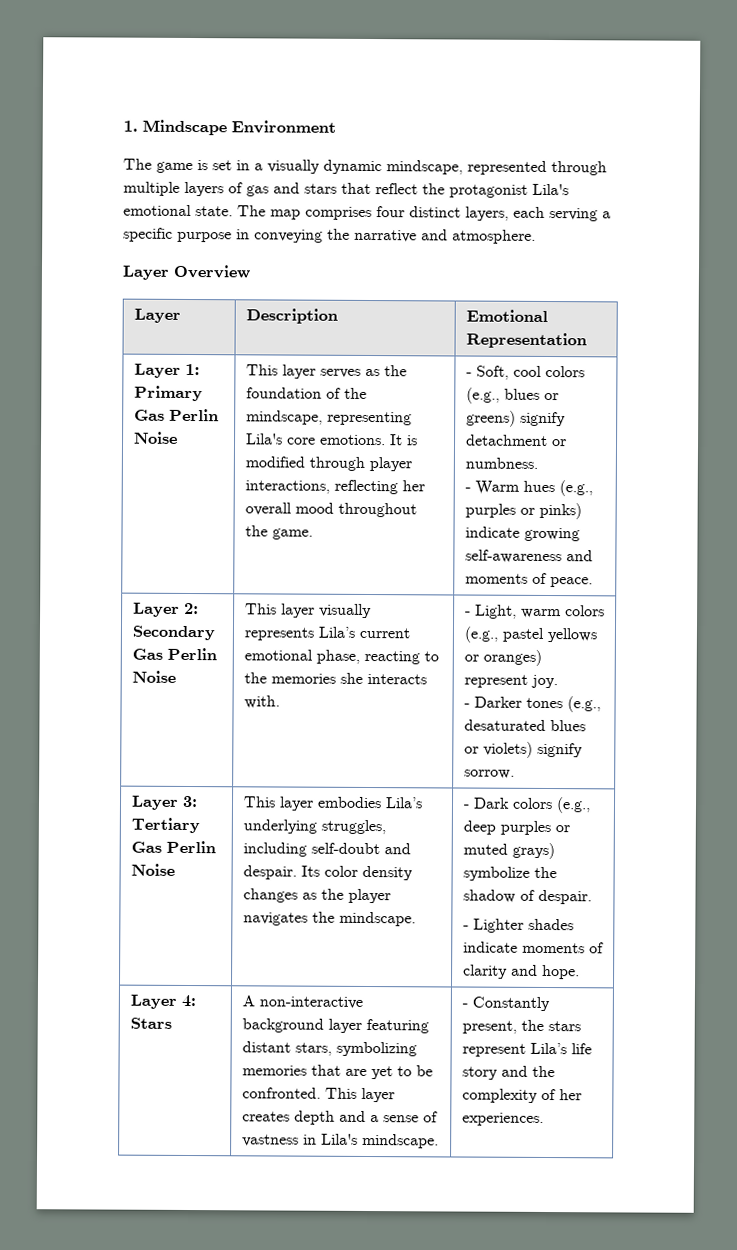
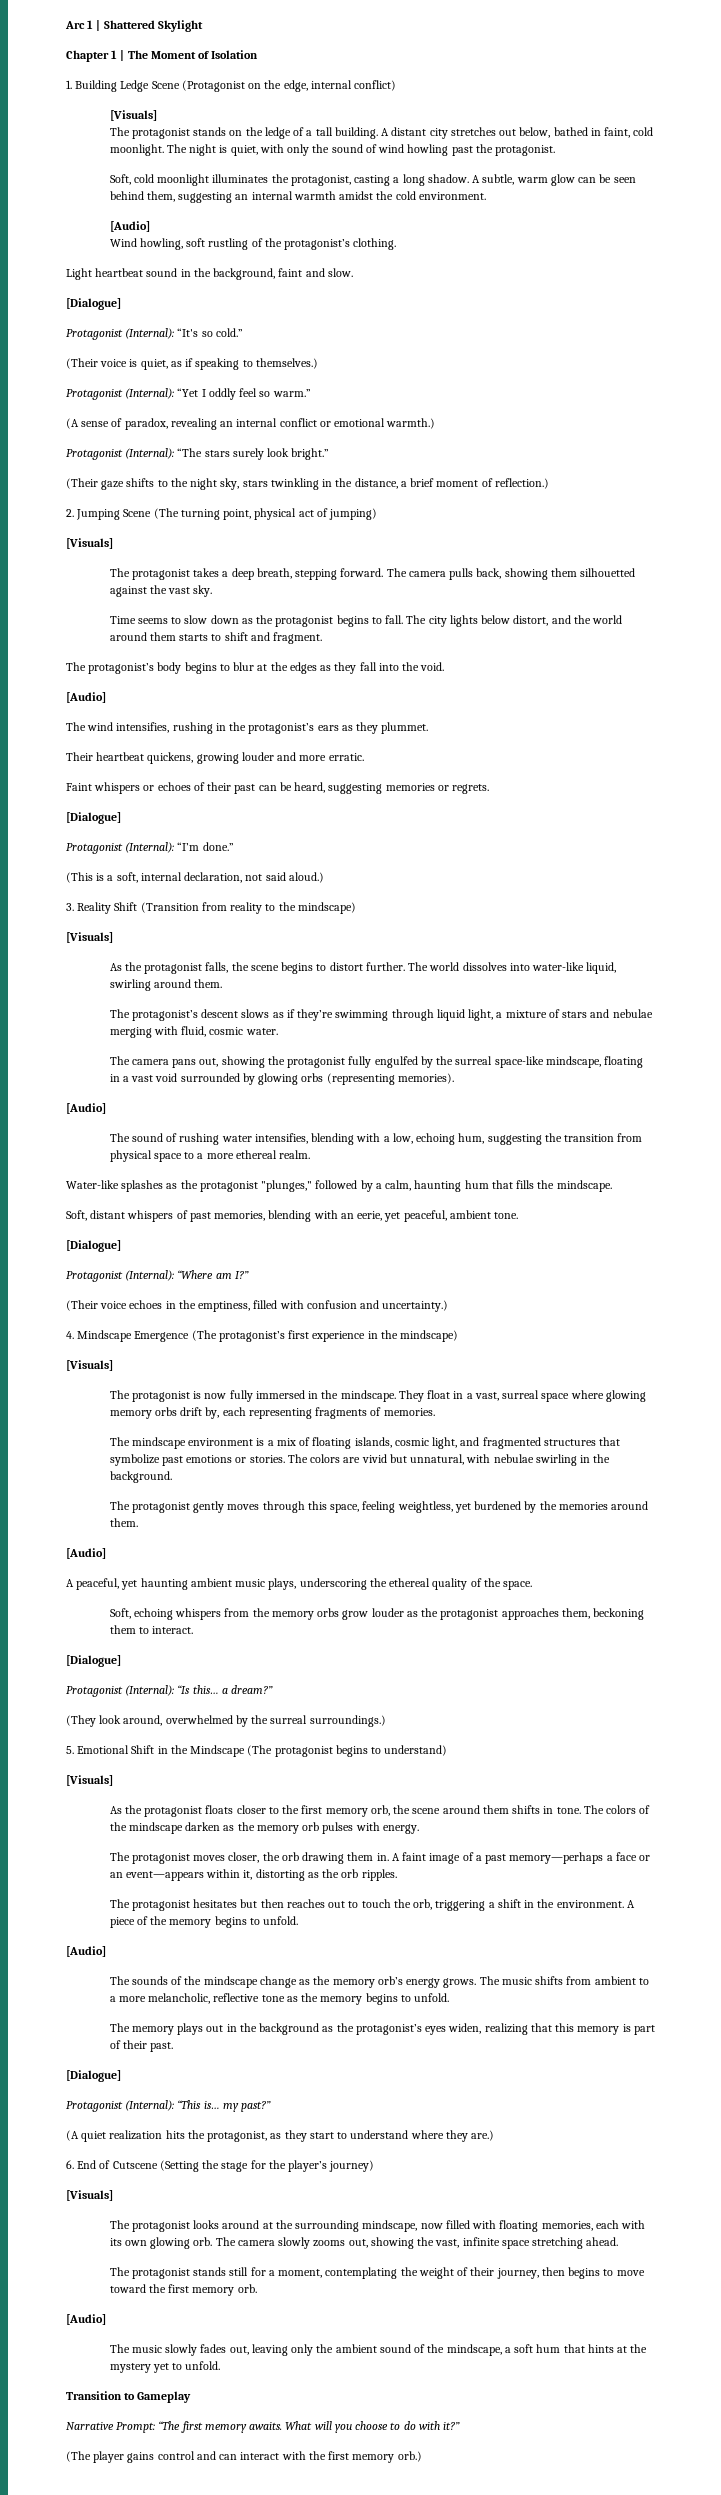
- 1. Mindscape Environment
- The game is set in a visually dynamic mindscape, represented through multiple layers of gas and stars that reflect the protagonist Lila's emotional state. The map comprises four distinct layers, each serving a specific purpose in conveying the narrative and atmosphere.
- Layer Overview
- Layer | Description | Emotional Representation
- Layer 1: Primary Gas Perlin Noise | This layer serves as the foundation of the mindscape, representing Lila's core emotions. It is modified through player interactions, reflecting her overall mood throughout the game. | - Soft, cool colors (e.g., blues or greens) signify detachment or numbness.
- - Warm hues (e.g., purples or pinks) indicate growing self-awareness and moments of peace.
- Layer 2: Secondary Gas Perlin Noise | This layer visually represents Lila’s current emotional phase, reacting to the memories she interacts with. | - Light, warm colors (e.g., pastel yellows or oranges) represent joy.
- - Darker tones (e.g., desaturated blues or violets) signify sorrow.
- Layer 3: Tertiary Gas Perlin Noise | This layer embodies Lila’s underlying struggles, including self-doubt and despair. Its color density changes as the player navigates the mindscape. | - Dark colors (e.g., deep purples or muted grays) symbolize the shadow of despair.
- - Lighter shades indicate moments of clarity and hope.
- Layer 4: Stars | A non-interactive background layer featuring distant stars, symbolizing memories that are yet to be confronted. This layer creates depth and a sense of vastness in Lila's mindscape. | - Constantly present, the stars represent Lila’s life story and the complexity of her experiences.
+ Arc 1 | Shattered Skylight
+ Chapter 1 | The Moment of Isolation
+ 1. Building Ledge Scene (Protagonist on the edge, internal conflict)
+ [Visuals]
+ The protagonist stands on the ledge of a tall building. A distant city stretches out below, bathed in faint, cold moonlight. The night is quiet, with only the sound of wind howling past the protagonist.
+ Soft, cold moonlight illuminates the protagonist, casting a long shadow. A subtle, warm glow can be seen behind them, suggesting an internal warmth amidst the cold environment.
+ [Audio]
+ Wind howling, soft rustling of the protagonist’s clothing.
+ Light heartbeat sound in the background, faint and slow.
+ [Dialogue]
+ Protagonist (Internal): “It's so cold.”
+ (Their voice is quiet, as if speaking to themselves.)
+ Protagonist (Internal): “Yet I oddly feel so warm.”
+ (A sense of paradox, revealing an internal conflict or emotional warmth.)
+ Protagonist (Internal): “The stars surely look bright.”
+ (Their gaze shifts to the night sky, stars twinkling in the distance, a brief moment of reflection.)
+ 2. Jumping Scene (The turning point, physical act of jumping)
+ [Visuals]
+ The protagonist takes a deep breath, stepping forward. The camera pulls back, showing them silhouetted against the vast sky.
+ Time seems to slow down as the protagonist begins to fall. The city lights below distort, and the world around them starts to shift and fragment.
+ The protagonist’s body begins to blur at the edges as they fall into the void.
+ [Audio]
+ The wind intensifies, rushing in the protagonist’s ears as they plummet.
+ Their heartbeat quickens, growing louder and more erratic.
+ Faint whispers or echoes of their past can be heard, suggesting memories or regrets.
+ [Dialogue]
+ Protagonist (Internal): “I’m done.”
+ (This is a soft, internal declaration, not said aloud.)
+ 3. Reality Shift (Transition from reality to the mindscape)
+ [Visuals]
+ As the protagonist falls, the scene begins to distort further. The world dissolves into water-like liquid, swirling around them.
+ The protagonist’s descent slows as if they’re swimming through liquid light, a mixture of stars and nebulae merging with fluid, cosmic water.
+ The camera pans out, showing the protagonist fully engulfed by the surreal space-like mindscape, floating in a vast void surrounded by glowing orbs (representing memories).
+ [Audio]
+ The sound of rushing water intensifies, blending with a low, echoing hum, suggesting the transition from physical space to a more ethereal realm.
+ Water-like splashes as the protagonist "plunges," followed by a calm, haunting hum that fills the mindscape.
+ Soft, distant whispers of past memories, blending with an eerie, yet peaceful, ambient tone.
+ [Dialogue]
+ Protagonist (Internal): “Where am I?”
+ (Their voice echoes in the emptiness, filled with confusion and uncertainty.)
+ 4. Mindscape Emergence (The protagonist’s first experience in the mindscape)
+ [Visuals]
+ The protagonist is now fully immersed in the mindscape. They float in a vast, surreal space where glowing memory orbs drift by, each representing fragments of memories.
+ The mindscape environment is a mix of floating islands, cosmic light, and fragmented structures that symbolize past emotions or stories. The colors are vivid but unnatural, with nebulae swirling in the background.
+ The protagonist gently moves through this space, feeling weightless, yet burdened by the memories around them.
+ [Audio]
+ A peaceful, yet haunting ambient music plays, underscoring the ethereal quality of the space.
+ Soft, echoing whispers from the memory orbs grow louder as the protagonist approaches them, beckoning them to interact.
+ [Dialogue]
+ Protagonist (Internal): “Is this… a dream?”
+ (They look around, overwhelmed by the surreal surroundings.)
+ 5. Emotional Shift in the Mindscape (The protagonist begins to understand)
+ [Visuals]
+ As the protagonist floats closer to the first memory orb, the scene around them shifts in tone. The colors of the mindscape darken as the memory orb pulses with energy.
+ The protagonist moves closer, the orb drawing them in. A faint image of a past memory—perhaps a face or an event—appears within it, distorting as the orb ripples.
+ The protagonist hesitates but then reaches out to touch the orb, triggering a shift in the environment. A piece of the memory begins to unfold.
+ [Audio]
+ The sounds of the mindscape change as the memory orb’s energy grows. The music shifts from ambient to a more melancholic, reflective tone as the memory begins to unfold.
+ The memory plays out in the background as the protagonist’s eyes widen, realizing that this memory is part of their past.
+ [Dialogue]
+ Protagonist (Internal): “This is… my past?”
+ (A quiet realization hits the protagonist, as they start to understand where they are.)
+ 6. End of Cutscene (Setting the stage for the player’s journey)
+ [Visuals]
+ The protagonist looks around at the surrounding mindscape, now filled with floating memories, each with its own glowing orb. The camera slowly zooms out, showing the vast, infinite space stretching ahead.
+ The protagonist stands still for a moment, contemplating the weight of their journey, then begins to move toward the first memory orb.
+ [Audio]
+ The music slowly fades out, leaving only the ambient sound of the mindscape, a soft hum that hints at the mystery yet to unfold.
+ Transition to Gameplay
+ Narrative Prompt: “The first memory awaits. What will you choose to do with it?”
+ (The player gains control and can interact with the first memory orb.)

